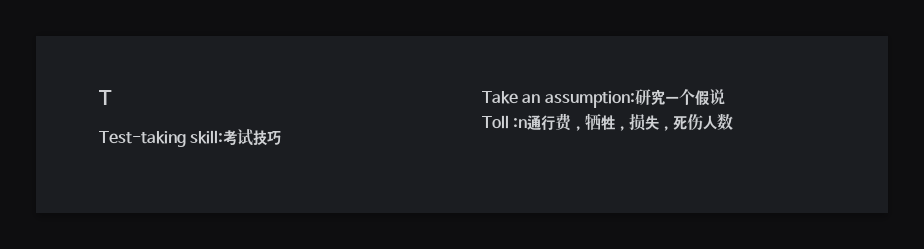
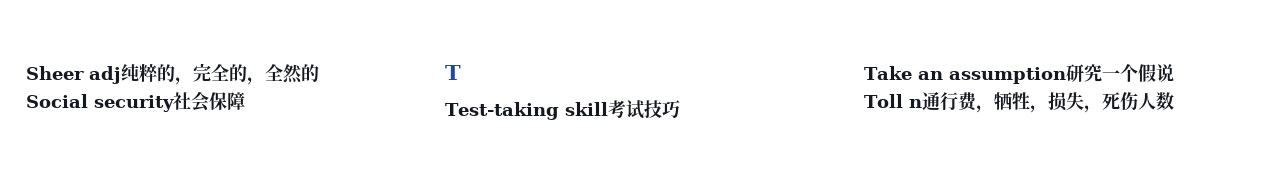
+ Sheer adj纯粹的，完全的，全然的
+ Social security社会保障
- Test-taking skill:考试技巧
+ Test-taking skill考试技巧
- Take an assumption:研究一个假说
+ Take an assumption研究一个假说
- Toll :n通行费，牺牲，损失，死伤人数
+ Toll n通行费，牺牲，损失，死伤人数

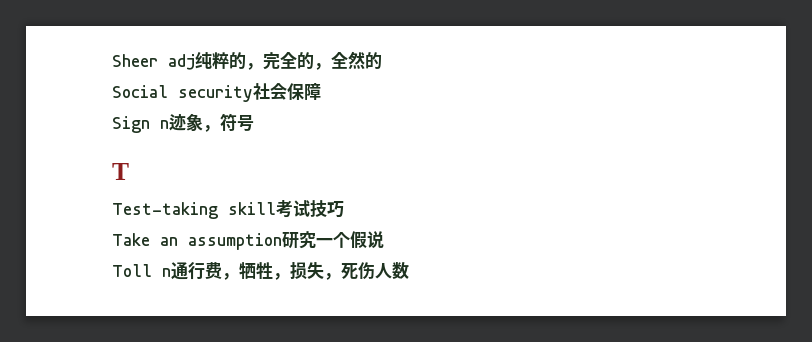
+ Sign n迹象，符号

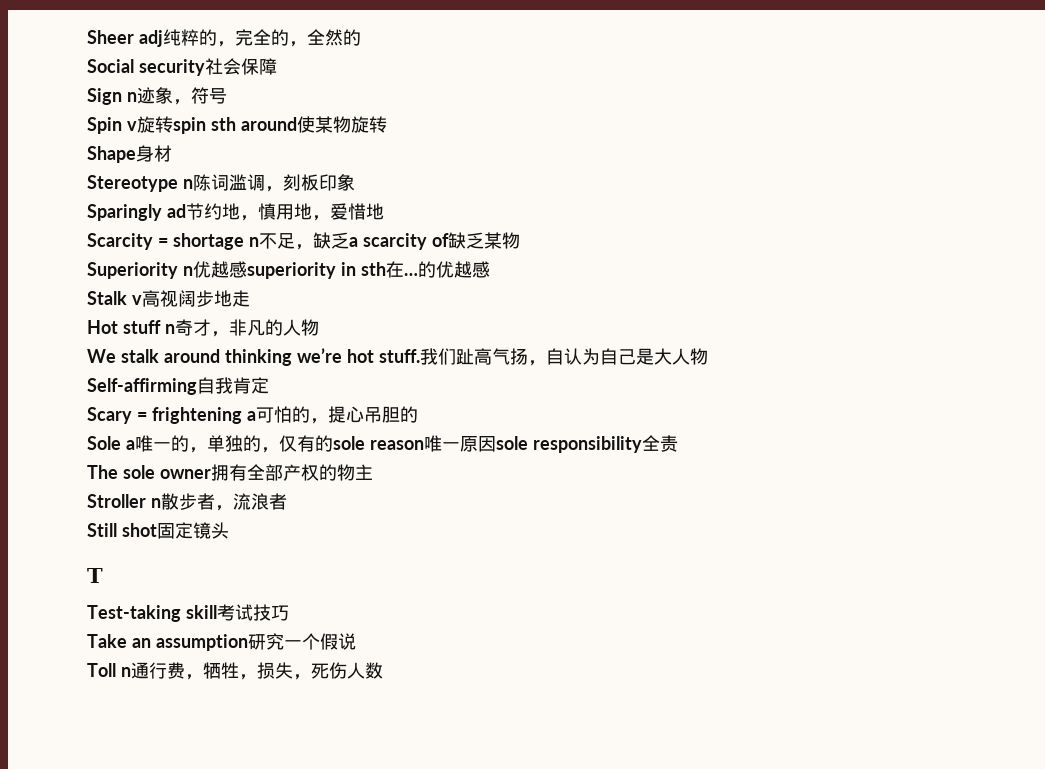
+ Spin v旋转spin sth around使某物旋转
+ Shape身材
+ Stereotype n陈词滥调，刻板印象
+ Sparingly ad节约地，慎用地，爱惜地
+ Scarcity = shortage n不足，缺乏a scarcity of缺乏某物
+ Superiority n优越感superiority in sth在…的优越感
+ Stalk v高视阔步地走
+ Hot stuff n奇才，非凡的人物
+ We stalk around thinking we’re hot stuff.我们趾高气扬，自认为自己是大人物
+ Self-affirming自我肯定
+ Scary = frightening a可怕的，提心吊胆的
+ Sole a唯一的，单独的，仅有的sole reason唯一原因sole responsibility全责
+ The sole owner拥有全部产权的物主
+ Stroller n散步者，流浪者
+ Still shot固定镜头

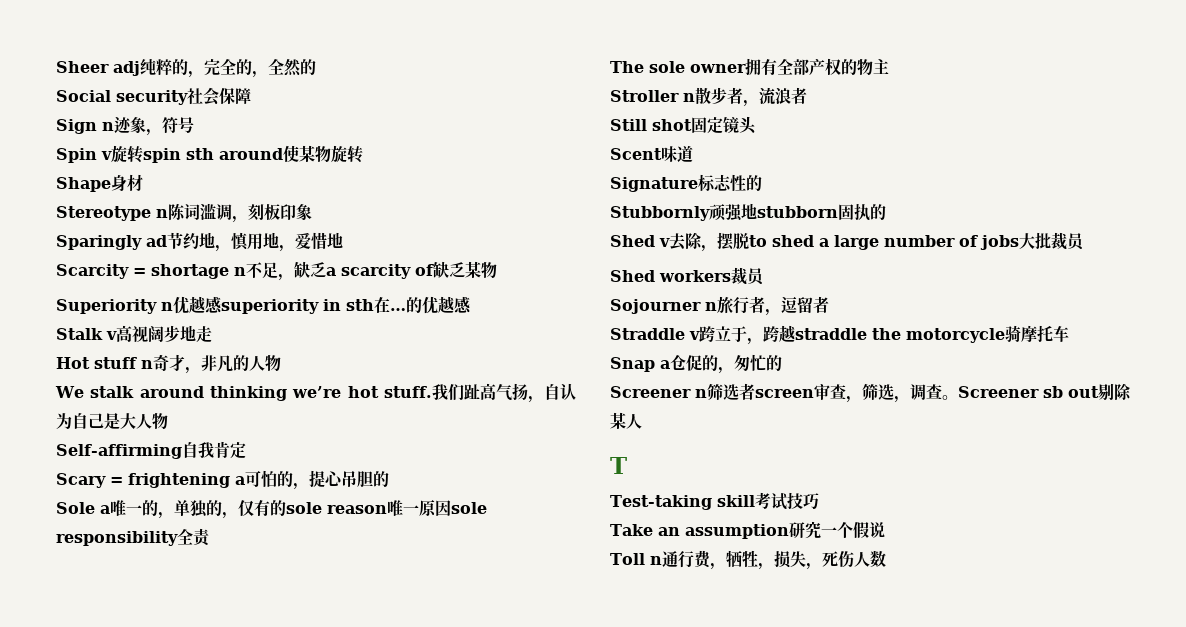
+ Scent味道
+ Signature标志性的
+ Stubbornly顽强地stubborn固执的
+ Shed v去除，摆脱to shed a large number of jobs大批裁员
+ Shed workers裁员
+ Sojourner n旅行者，逗留者
+ Straddle v跨立于，跨越straddle the motorcycle骑摩托车
+ Snap a仓促的，匆忙的
+ Screener n筛选者screen审查，筛选，调查。Screener sb out剔除某人

